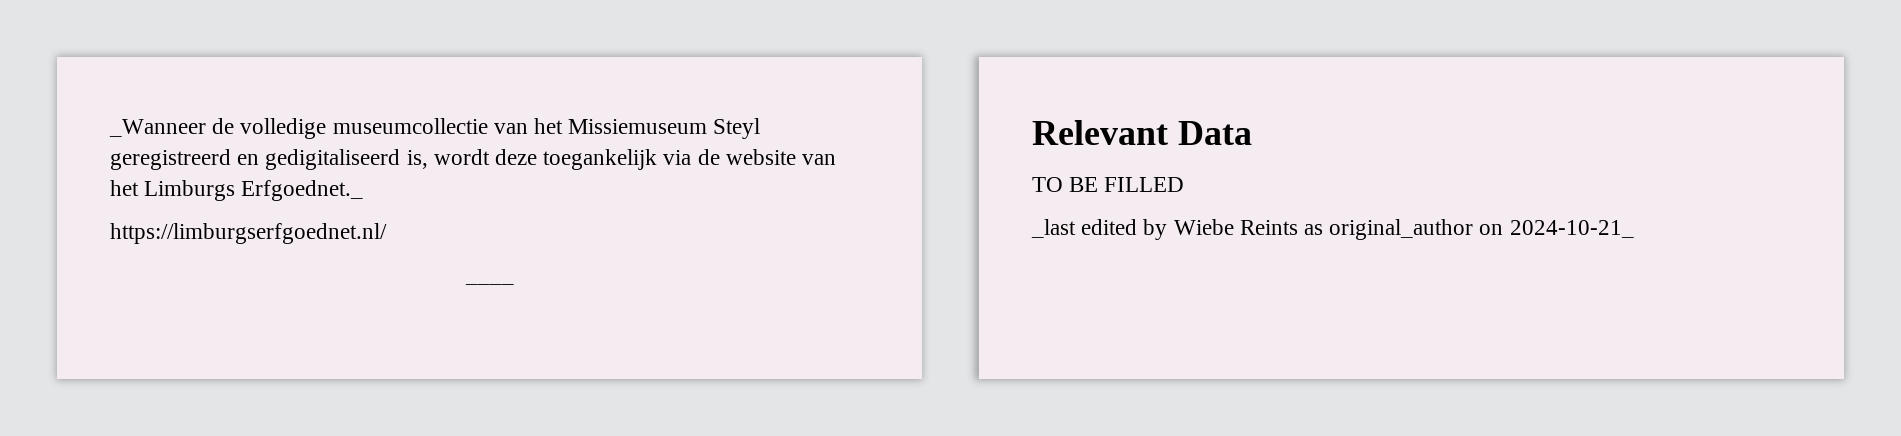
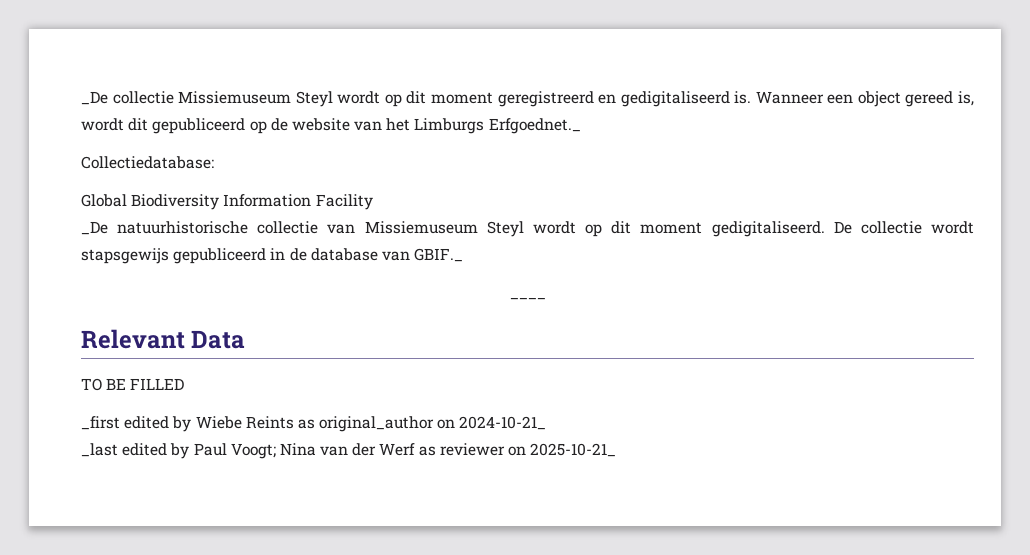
- _Wanneer de volledige museumcollectie van het Missiemuseum Steyl geregistreerd en gedigitaliseerd is, wordt deze toegankelijk via de website van het Limburgs Erfgoednet._
+ _De collectie Missiemuseum Steyl wordt op dit moment geregistreerd en gedigitaliseerd is. Wanneer een object gereed is, wordt dit gepubliceerd op de website van het Limburgs Erfgoednet._
- https://limburgserfgoednet.nl/
+ Collectiedatabase:
+ Global Biodiversity Information Facility
+ _De natuurhistorische collectie van Missiemuseum Steyl wordt op dit moment gedigitaliseerd. De collectie wordt stapsgewijs gepubliceerd in de database van GBIF._
- _last edited by Wiebe Reints as original_author on 2024-10-21_
+ _first edited by Wiebe Reints as original_author on 2024-10-21_
+ _last edited by Paul Voogt; Nina van der Werf as reviewer on 2025-10-21_

